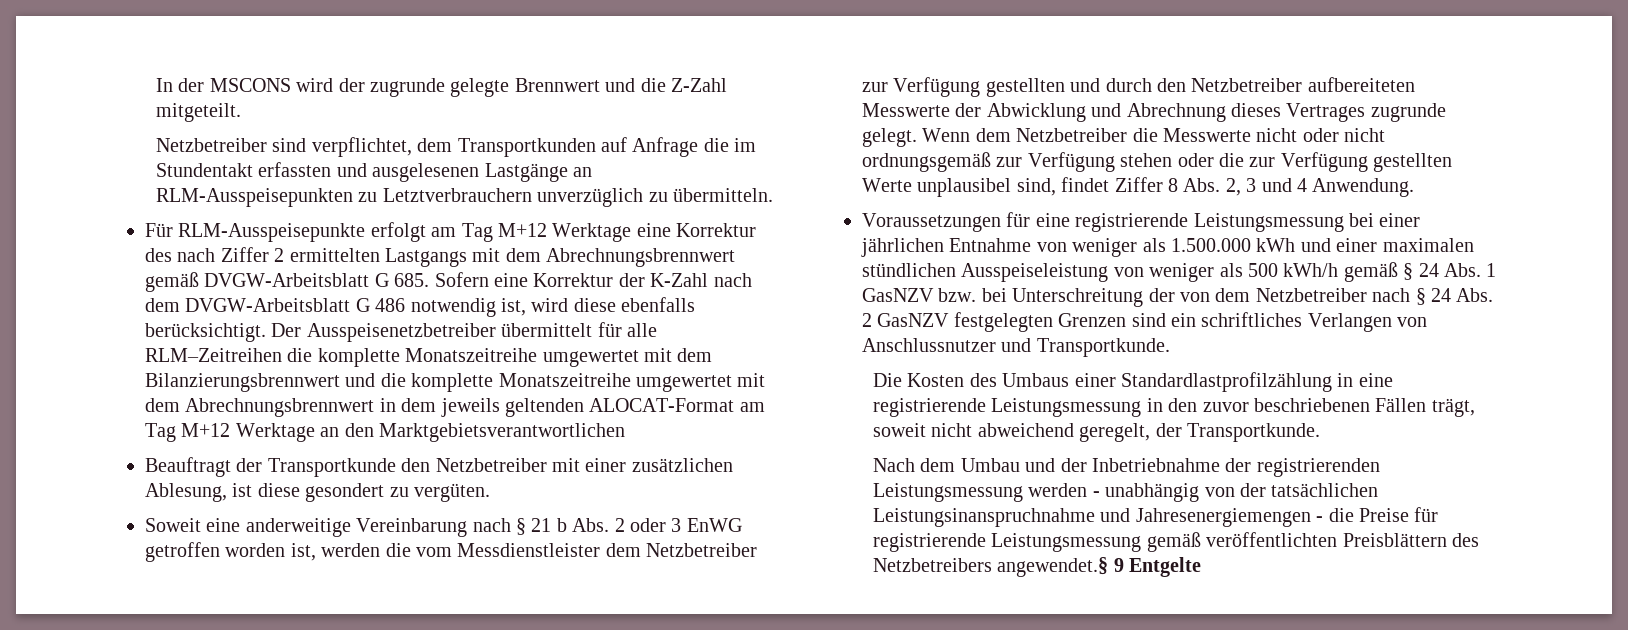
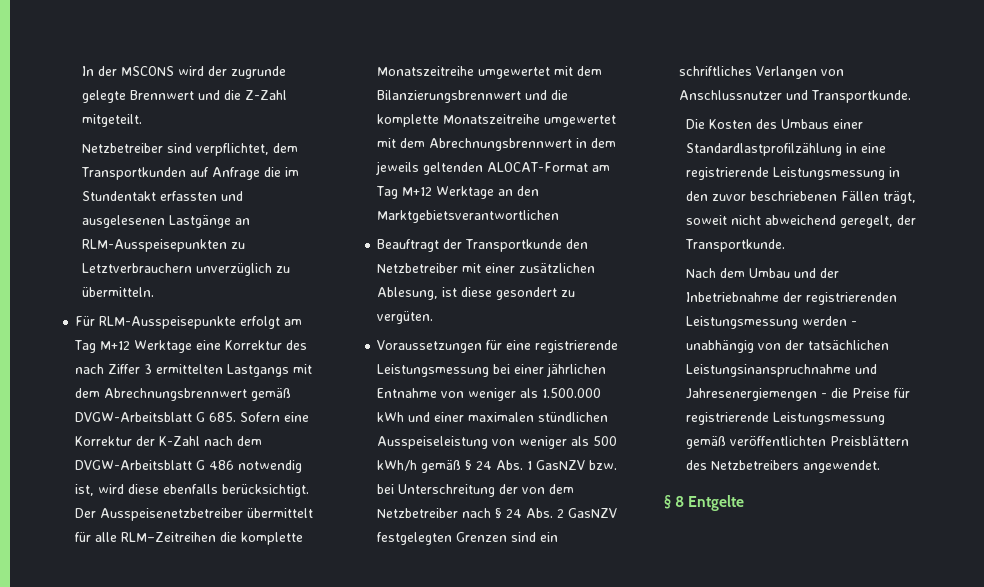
- Für RLM-Ausspeisepunkte erfolgt am Tag M+12 Werktage eine Korrektur des nach Ziffer 2 ermittelten Lastgangs mit dem Abrechnungsbrennwert gemäß DVGW-Arbeitsblatt G 685. Sofern eine Korrektur der K-Zahl nach dem DVGW-Arbeitsblatt G 486 notwendig ist, wird diese ebenfalls berücksichtigt.
+ Für RLM-Ausspeisepunkte erfolgt am Tag M+12 Werktage eine Korrektur des nach Ziffer 3 ermittelten Lastgangs mit dem Abrechnungsbrennwert gemäß DVGW-Arbeitsblatt G 685. Sofern eine Korrektur der K-Zahl nach dem DVGW-Arbeitsblatt G 486 notwendig ist, wird diese ebenfalls berücksichtigt.
- Soweit eine anderweitige Vereinbarung nach § 21 b Abs. 2 oder 3 EnWG getroffen worden ist, werden die vom Messdienstleister dem Netzbetreiber zur Verfügung gestellten und durch den Netzbetreiber aufbereiteten Messwerte der Abwicklung und Abrechnung dieses Vertrages zugrunde gelegt. Wenn dem Netzbetreiber die Messwerte nicht oder nicht ordnungsgemäß zur Verfügung stehen oder die zur Verfügung gestellten Werte unplausibel sind, findet Ziffer 8 Abs. 2, 3 und 4 Anwendung.
- Nach dem Umbau und der Inbetriebnahme der registrierenden Leistungsmessung werden - unabhängig von der tatsächlichen Leistungsinanspruchnahme und Jahresenergiemengen - die Preise für registrierende Leistungsmessung gemäß veröffentlichten Preisblättern des Netzbetreibers angewendet.§ 9 Entgelte
+ Nach dem Umbau und der Inbetriebnahme der registrierenden Leistungsmessung werden - unabhängig von der tatsächlichen Leistungsinanspruchnahme und Jahresenergiemengen - die Preise für registrierende Leistungsmessung gemäß veröffentlichten Preisblättern des Netzbetreibers angewendet.
+ § 8 Entgelte

